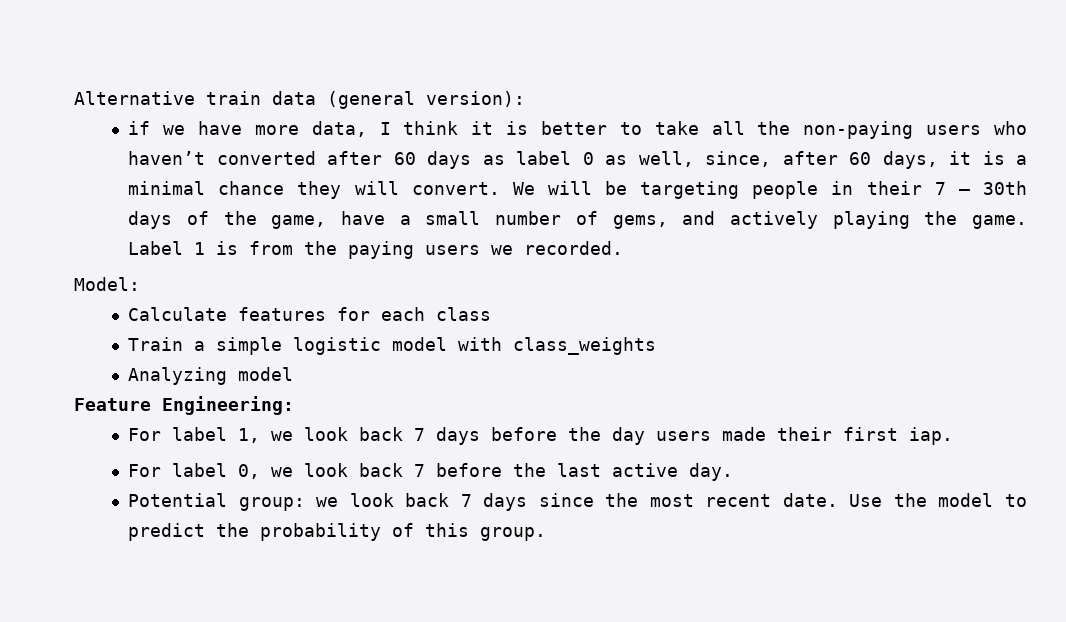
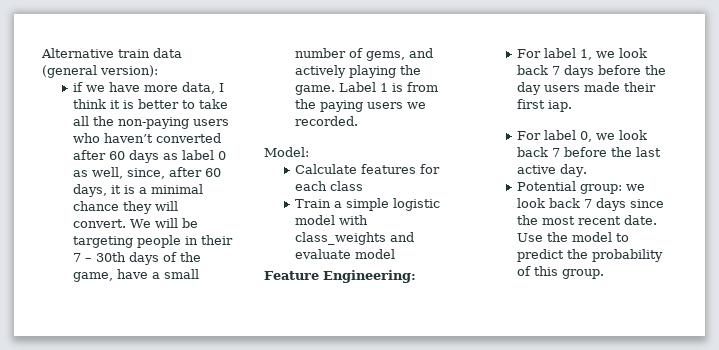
- Train a simple logistic model with class_weights
- Analyzing model
+ Train a simple logistic model with class_weights and evaluate model

